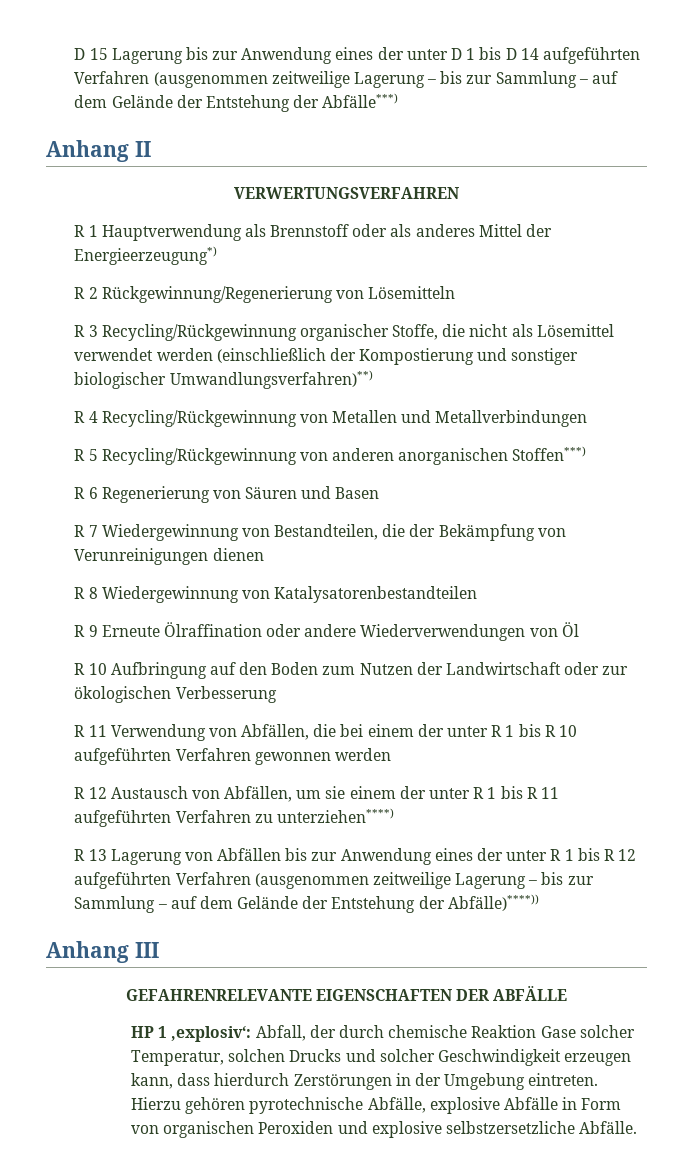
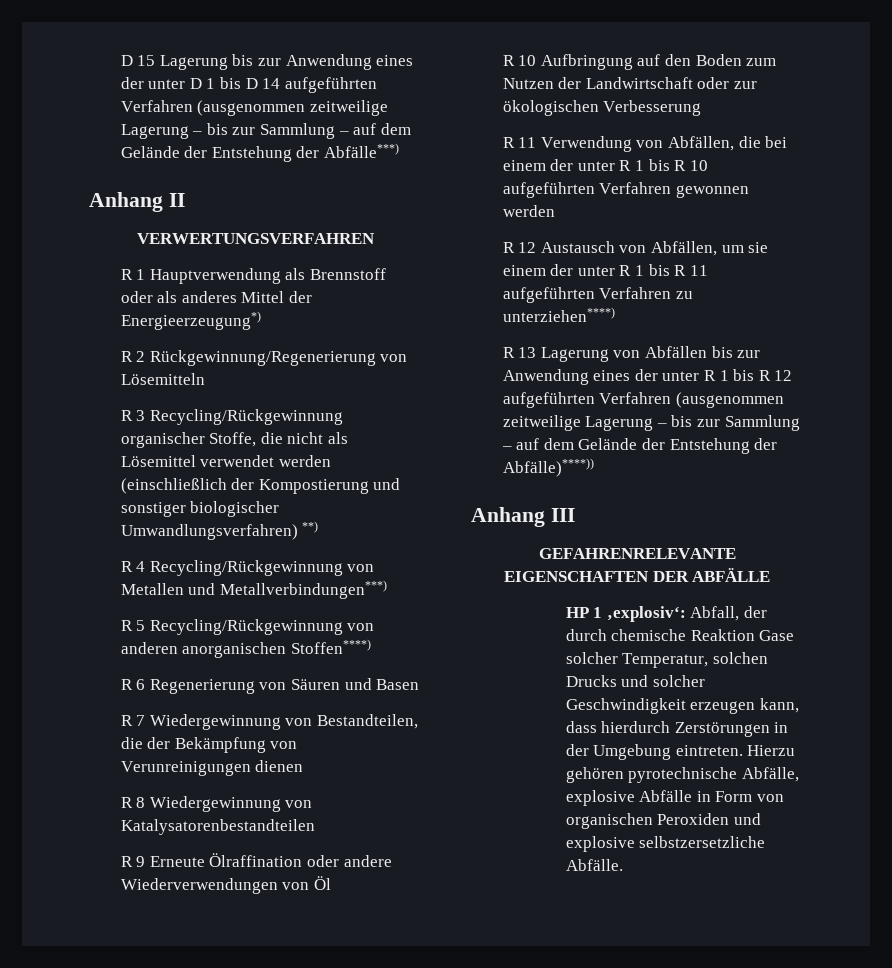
- R 3 Recycling/Rückgewinnung organischer Stoffe, die nicht als Lösemittel verwendet werden (einschließlich der Kompostierung und sonstiger biologischer Umwandlungsverfahren)**)
+ R 3 Recycling/Rückgewinnung organischer Stoffe, die nicht als Lösemittel verwendet werden (einschließlich der Kompostierung und sonstiger biologischer Umwandlungsverfahren) **)
- R 4 Recycling/Rückgewinnung von Metallen und Metallverbindungen
+ R 4 Recycling/Rückgewinnung von Metallen und Metallverbindungen***)
- R 5 Recycling/Rückgewinnung von anderen anorganischen Stoffen***)
+ R 5 Recycling/Rückgewinnung von anderen anorganischen Stoffen****)

